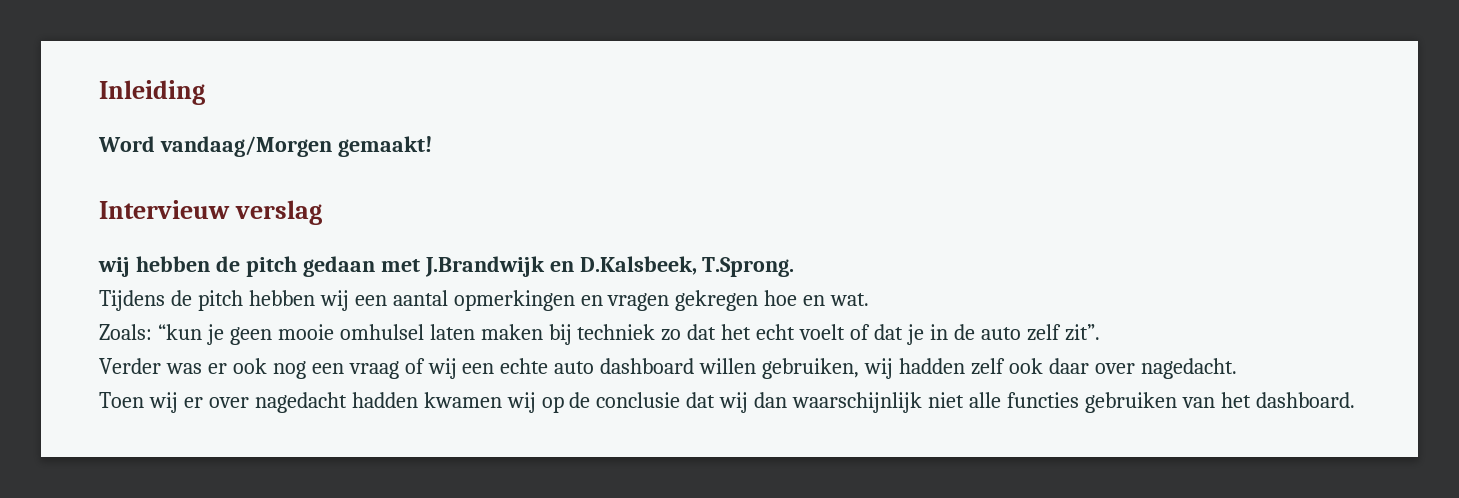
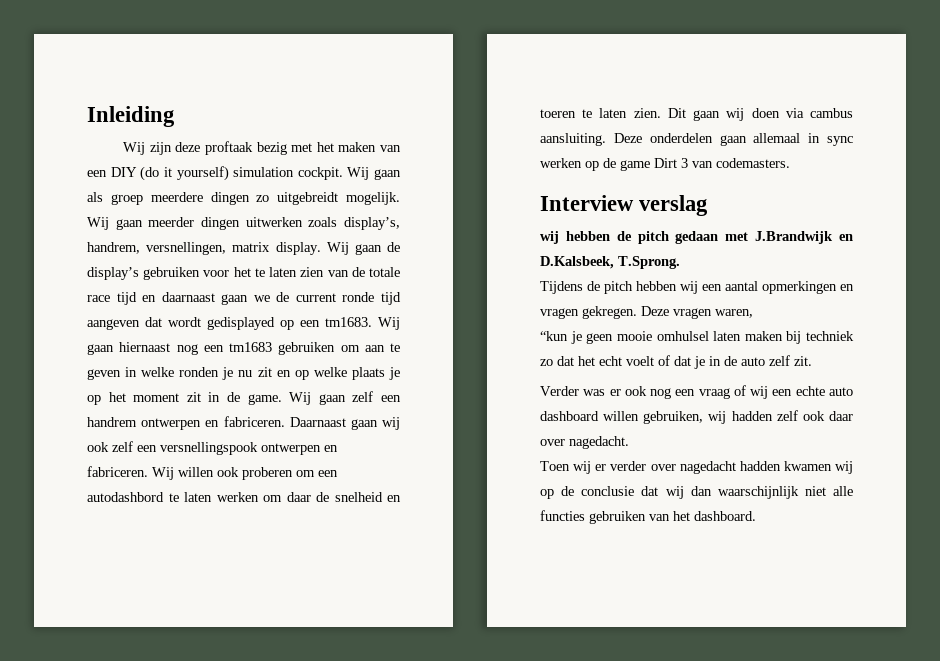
- Word vandaag/Morgen gemaakt!
- Intervieuw verslag
+ Wij zijn deze proftaak bezig met het maken van een DIY (do it yourself) simulation cockpit. Wij gaan als groep meerdere dingen zo uitgebreidt mogelijk. Wij gaan meerder dingen uitwerken zoals display’s, handrem, versnellingen, matrix display. Wij gaan de display’s gebruiken voor het te laten zien van de totale race tijd en daarnaast gaan we de current ronde tijd aangeven dat wordt gedisplayed op een tm1683. Wij gaan hiernaast nog een tm1683 gebruiken om aan te geven in welke ronden je nu zit en op welke plaats je op het moment zit in de game. Wij gaan zelf een handrem ontwerpen en fabriceren. Daarnaast gaan wij ook zelf een versnellingspook ontwerpen en fabriceren. Wij willen ook proberen om een autodashbord te laten werken om daar de snelheid en toeren te laten zien. Dit gaan wij doen via cambus aansluiting. Deze onderdelen gaan allemaal in sync werken op de game Dirt 3 van codemasters.
+ Interview verslag
- Tijdens de pitch hebben wij een aantal opmerkingen en vragen gekregen hoe en wat.
- Zoals: “kun je geen mooie omhulsel laten maken bij techniek zo dat het echt voelt of dat je in de auto zelf zit”.
+ Tijdens de pitch hebben wij een aantal opmerkingen en vragen gekregen. Deze vragen waren,
+ “kun je geen mooie omhulsel laten maken bij techniek zo dat het echt voelt of dat je in de auto zelf zit.
- Toen wij er over nagedacht hadden kwamen wij op de conclusie dat wij dan waarschijnlijk niet alle functies gebruiken van het dashboard.
+ Toen wij er verder over nagedacht hadden kwamen wij op de conclusie dat wij dan waarschijnlijk niet alle functies gebruiken van het dashboard.

